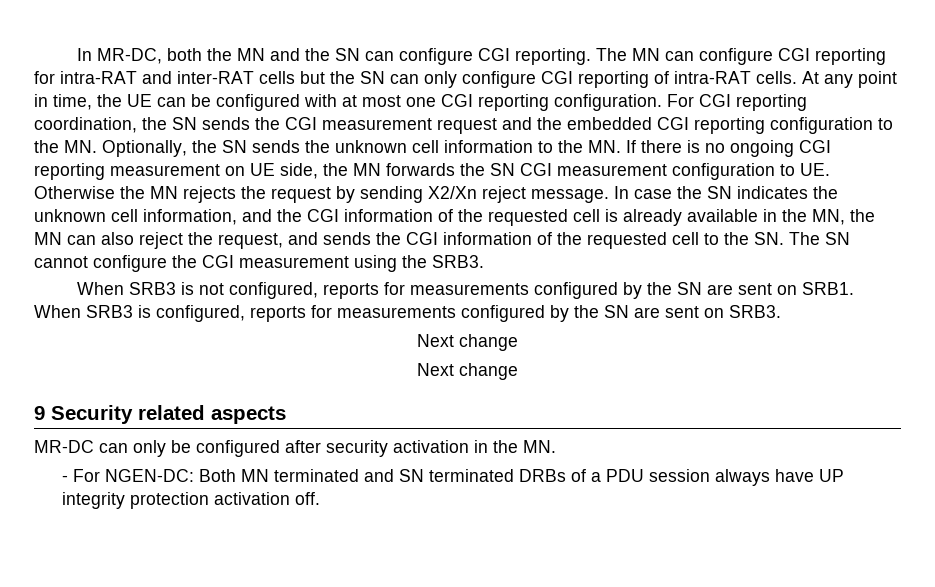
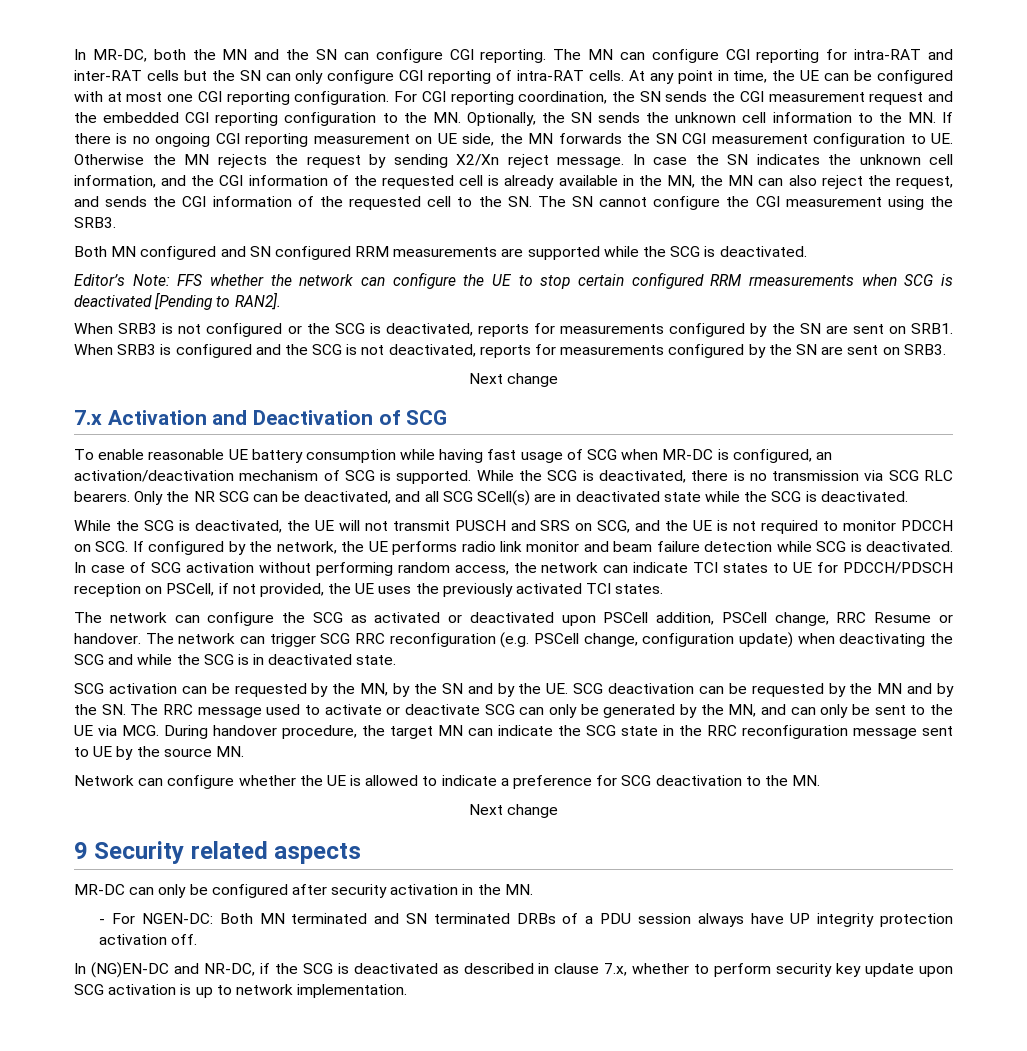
- When SRB3 is not configured, reports for measurements configured by the SN are sent on SRB1.
+ Both MN configured and SN configured RRM measurements are supported while the SCG is deactivated.
+ Editor’s Note: FFS whether the network can configure the UE to stop certain configured RRM rmeasurements when SCG is deactivated [Pending to RAN2].
+ When SRB3 is not configured or the SCG is deactivated, reports for measurements configured by the SN are sent on SRB1.
- When SRB3 is configured, reports for measurements configured by the SN are sent on SRB3.
+ When SRB3 is configured and the SCG is not deactivated, reports for measurements configured by the SN are sent on SRB3.
+ 7.x Activation and Deactivation of SCG
+ To enable reasonable UE battery consumption while having fast usage of SCG when MR-DC is configured, an activation/deactivation mechanism of SCG is supported. While the SCG is deactivated, there is no transmission via SCG RLC bearers. Only the NR SCG can be deactivated, and all SCG SCell(s) are in deactivated state while the SCG is deactivated.
+ While the SCG is deactivated, the UE will not transmit PUSCH and SRS on SCG, and the UE is not required to monitor PDCCH on SCG. If configured by the network, the UE performs radio link monitor and beam failure detection while SCG is deactivated. In case of SCG activation without performing random access, the network can indicate TCI states to UE for PDCCH/PDSCH reception on PSCell, if not provided, the UE uses the previously activated TCI states.
+ The network can configure the SCG as activated or deactivated upon PSCell addition, PSCell change, RRC Resume or handover. The network can trigger SCG RRC reconfiguration (e.g. PSCell change, configuration update) when deactivating the SCG and while the SCG is in deactivated state.
+ SCG activation can be requested by the MN, by the SN and by the UE. SCG deactivation can be requested by the MN and by the SN. The RRC message used to activate or deactivate SCG can only be generated by the MN, and can only be sent to the UE via MCG. During handover procedure, the target MN can indicate the SCG state in the RRC reconfiguration message sent to UE by the source MN.
+ Network can configure whether the UE is allowed to indicate a preference for SCG deactivation to the MN.
+ In (NG)EN-DC and NR-DC, if the SCG is deactivated as described in clause 7.x, whether to perform security key update upon SCG activation is up to network implementation.

